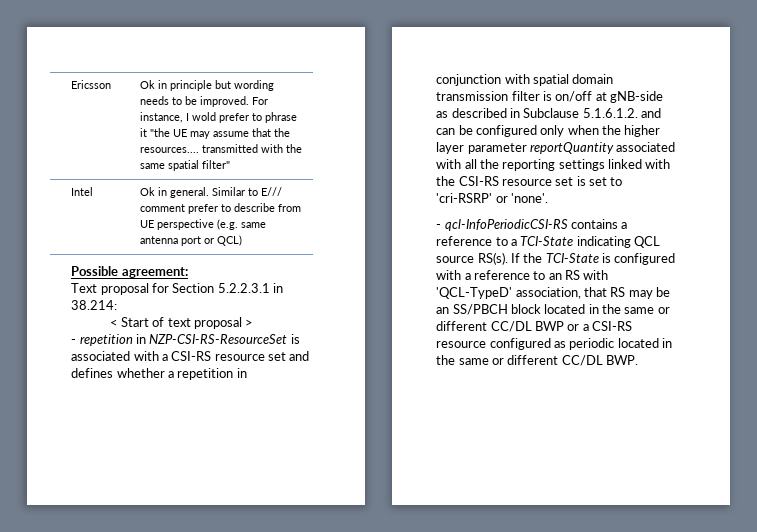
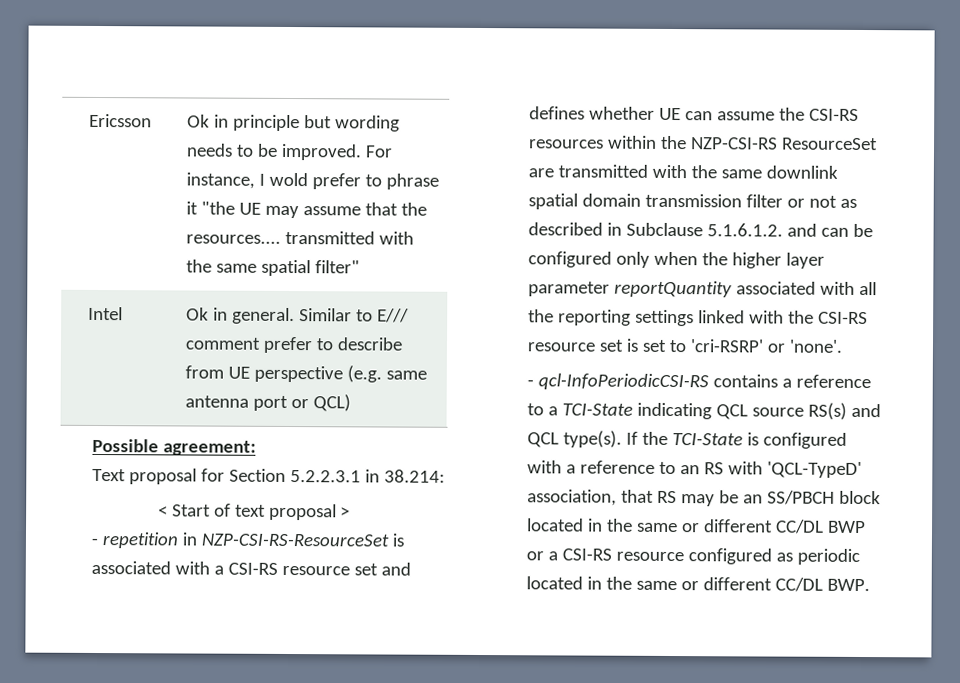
- - repetition in NZP-CSI-RS-ResourceSet is associated with a CSI-RS resource set and defines whether a repetition in conjunction with spatial domain transmission filter is on/off at gNB-side as described in Subclause 5.1.6.1.2. and can be configured only when the higher layer parameter reportQuantity associated with all the reporting settings linked with the CSI-RS resource set is set to 'cri-RSRP' or 'none'.
+ - repetition in NZP-CSI-RS-ResourceSet is associated with a CSI-RS resource set and defines whether UE can assume the CSI-RS resources within the NZP-CSI-RS ResourceSet are transmitted with the same downlink spatial domain transmission filter or not as described in Subclause 5.1.6.1.2. and can be configured only when the higher layer parameter reportQuantity associated with all the reporting settings linked with the CSI-RS resource set is set to 'cri-RSRP' or 'none'.
- - qcl-InfoPeriodicCSI-RS contains a reference to a TCI-State indicating QCL source RS(s).
+ - qcl-InfoPeriodicCSI-RS contains a reference to a TCI-State indicating QCL source RS(s) and QCL type(s).

